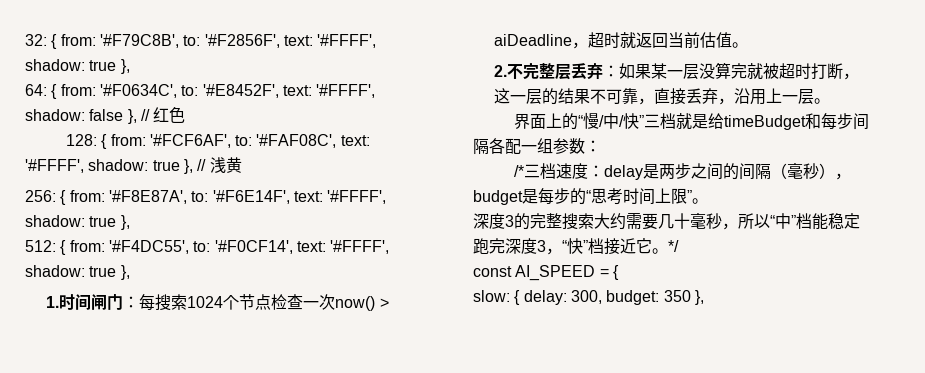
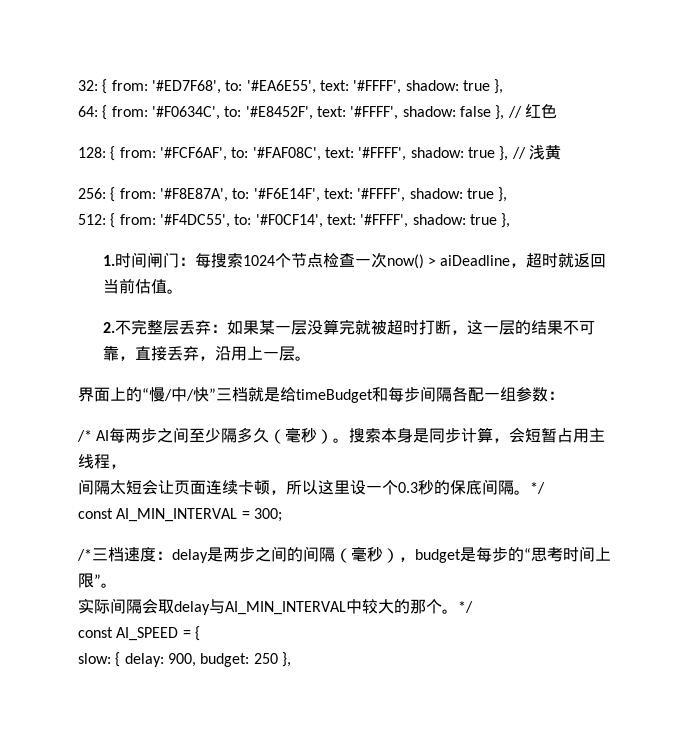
- 32: { from: '#F79C8B', to: '#F2856F', text: '#FFFF', shadow: true },
+ 32: { from: '#ED7F68', to: '#EA6E55', text: '#FFFF', shadow: true },
+ /* AI每两步之间至少隔多久（毫秒）。搜索本身是同步计算，会短暂占用主线程，
+ 间隔太短会让页面连续卡顿，所以这里设一个0.3秒的保底间隔。*/
+ const AI_MIN_INTERVAL = 300;
- 深度3的完整搜索大约需要几十毫秒，所以“中”档能稳定跑完深度3，“快”档接近它。
+ 实际间隔会取delay与AI_MIN_INTERVAL中较大的那个。
- slow: { delay: 300, budget: 350 },
+ slow: { delay: 900, budget: 250 },

